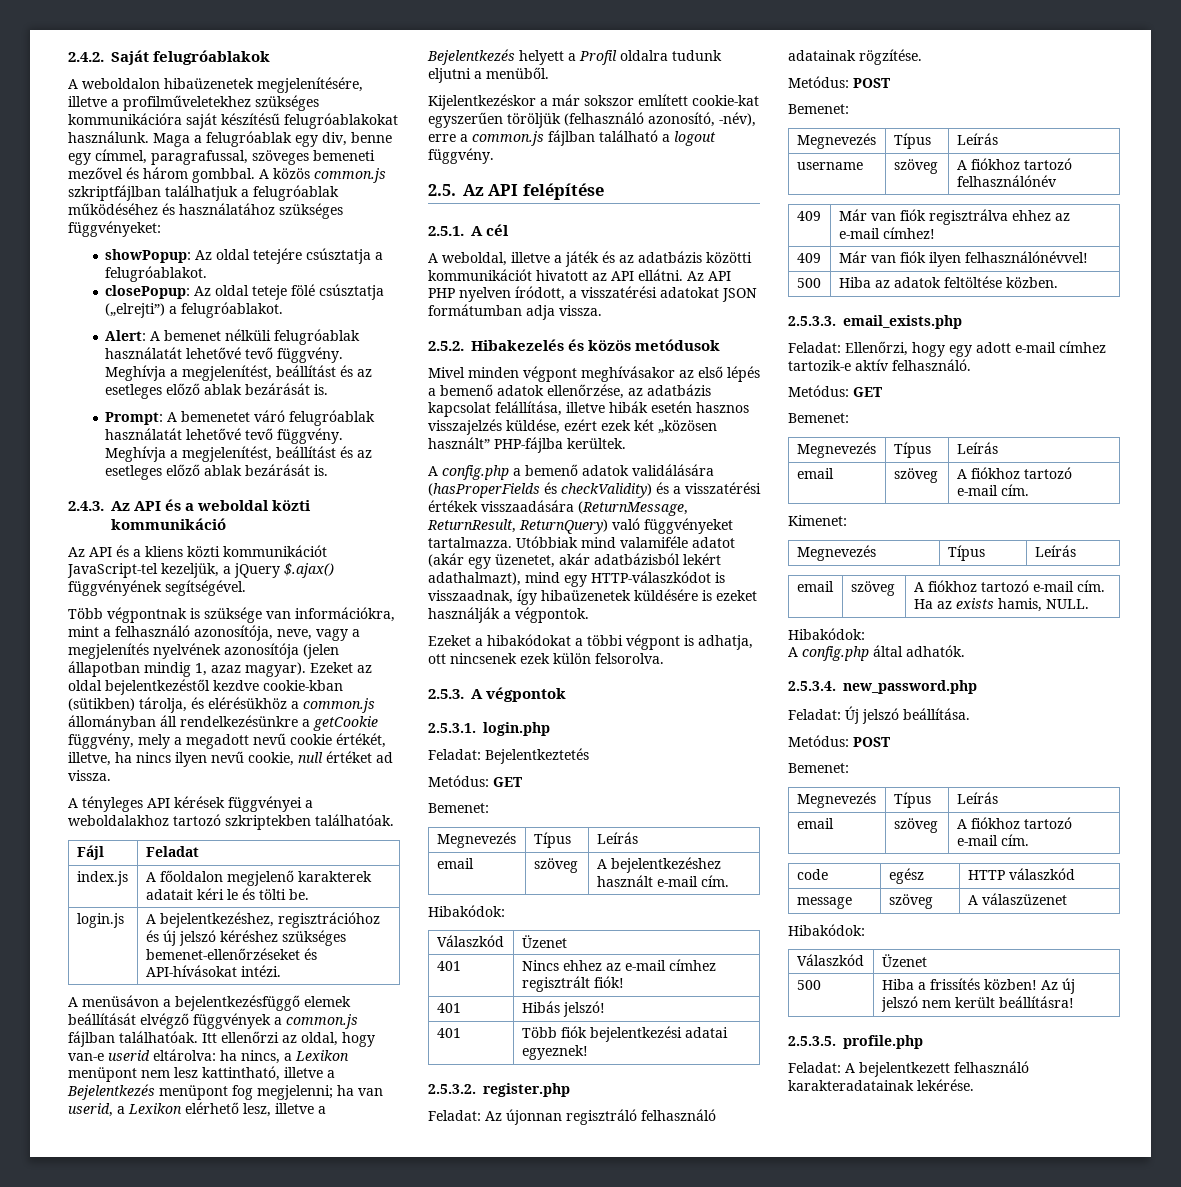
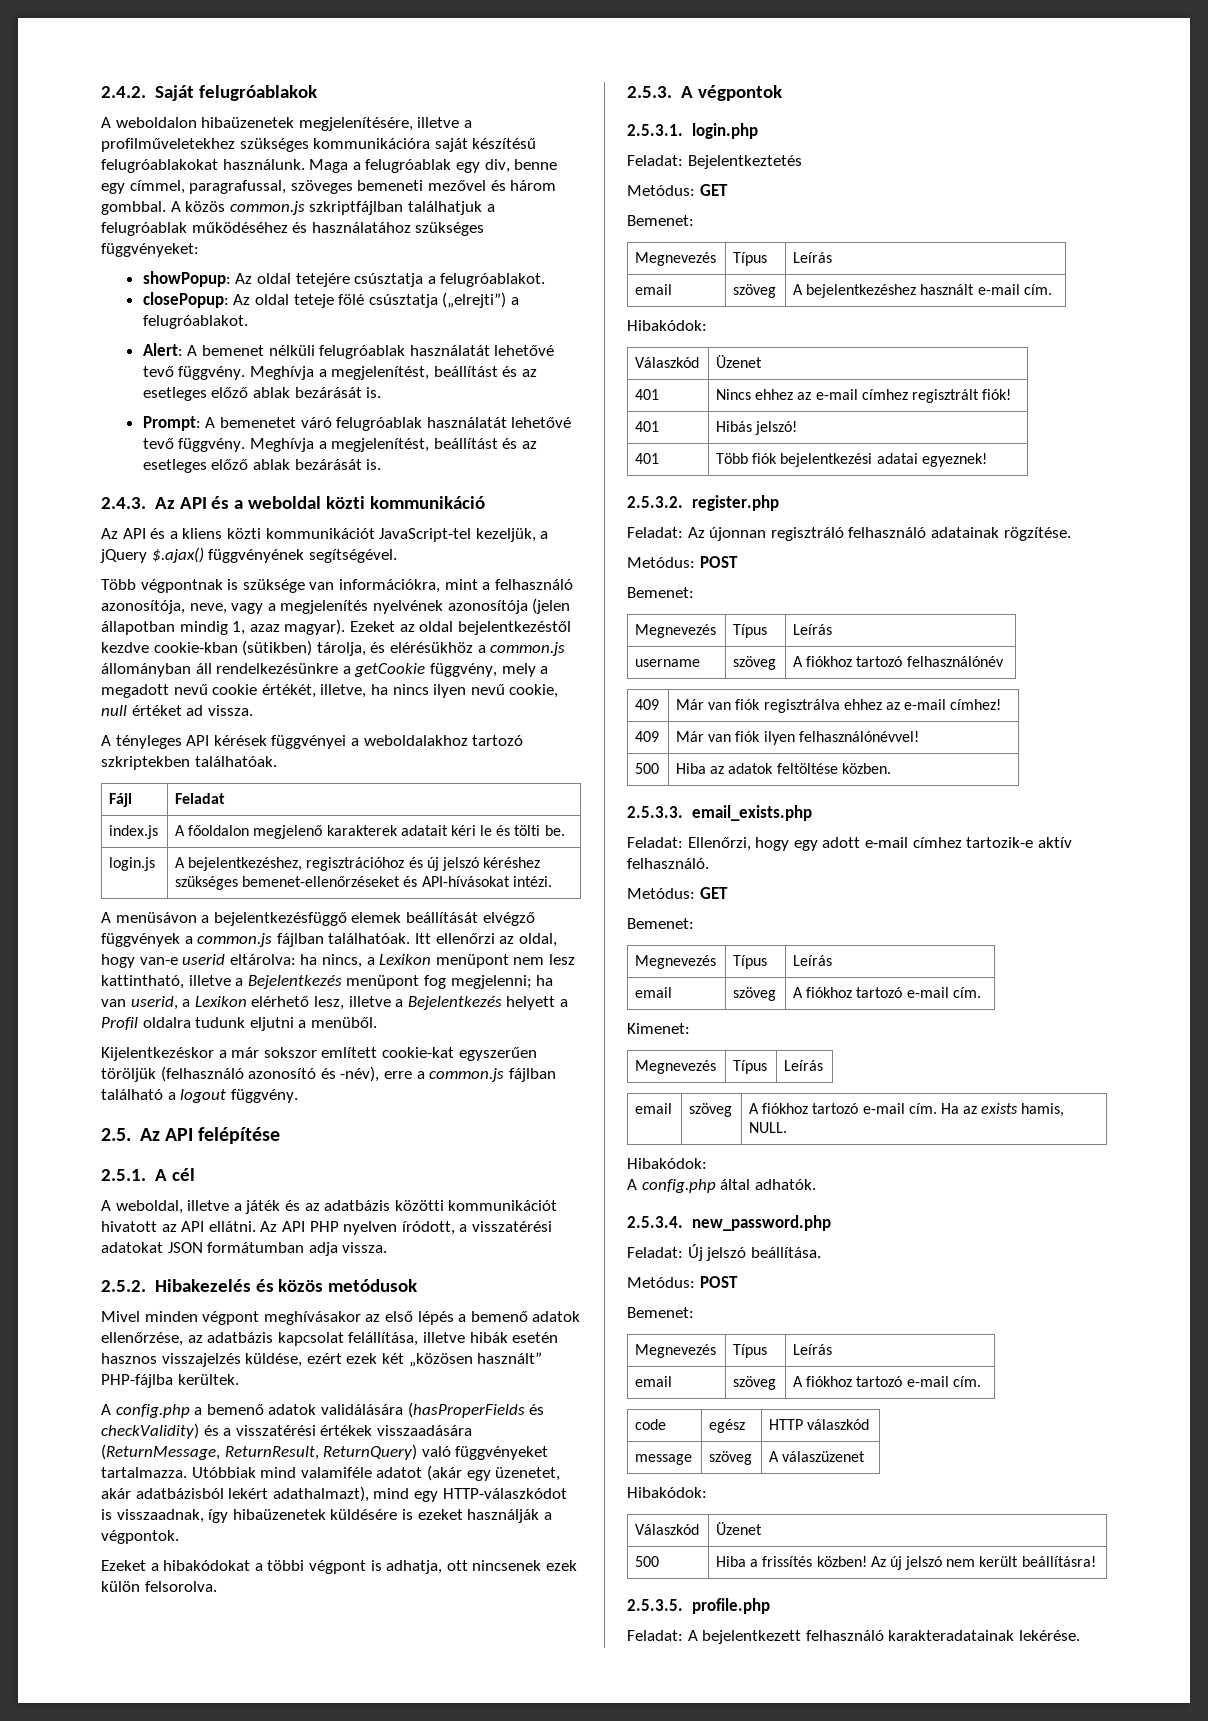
- Kijelentkezéskor a már sokszor említett cookie-kat egyszerűen töröljük (felhasználó azonosító, -név), erre a common.js fájlban található a logout függvény.
+ Kijelentkezéskor a már sokszor említett cookie-kat egyszerűen töröljük (felhasználó azonosító és -név), erre a common.js fájlban található a logout függvény.

